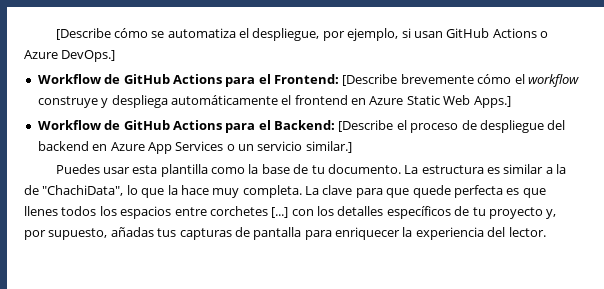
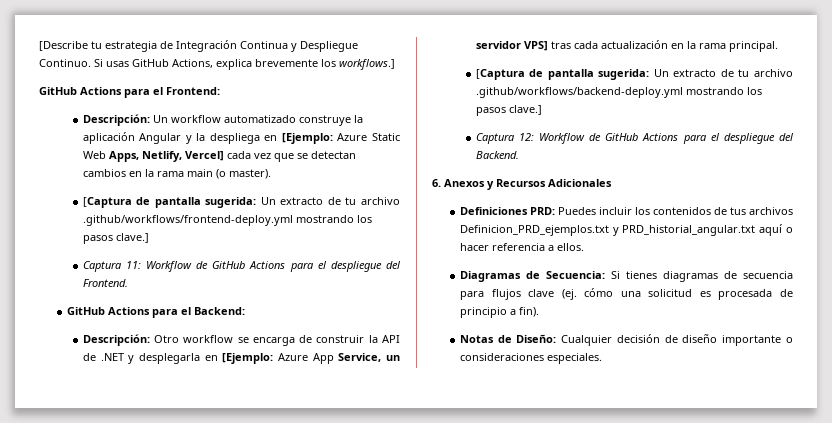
- [Describe cómo se automatiza el despliegue, por ejemplo, si usan GitHub Actions o Azure DevOps.]
- Workflow de GitHub Actions para el Frontend: [Describe brevemente cómo el workflow construye y despliega automáticamente el frontend en Azure Static Web Apps.]
- Workflow de GitHub Actions para el Backend: [Describe el proceso de despliegue del backend en Azure App Services o un servicio similar.]
- Puedes usar esta plantilla como la base de tu documento. La estructura es similar a la de "ChachiData", lo que la hace muy completa. La clave para que quede perfecta es que llenes todos los espacios entre corchetes [...] con los detalles específicos de tu proyecto y, por supuesto, añadas tus capturas de pantalla para enriquecer la experiencia del lector.
+ [Describe tu estrategia de Integración Continua y Despliegue Continuo. Si usas GitHub Actions, explica brevemente los workflows.]
+ GitHub Actions para el Frontend:
+ Descripción: Un workflow automatizado construye la aplicación Angular y la despliega en [Ejemplo: Azure Static Web Apps, Netlify, Vercel] cada vez que se detectan cambios en la rama main (o master).
+ [Captura de pantalla sugerida: Un extracto de tu archivo .github/workflows/frontend-deploy.yml mostrando los pasos clave.]
+ Captura 11: Workflow de GitHub Actions para el despliegue del Frontend.
+ GitHub Actions para el Backend:
+ Descripción: Otro workflow se encarga de construir la API de .NET y desplegarla en [Ejemplo: Azure App Service, un servidor VPS] tras cada actualización en la rama principal.
+ [Captura de pantalla sugerida: Un extracto de tu archivo .github/workflows/backend-deploy.yml mostrando los pasos clave.]
+ Captura 12: Workflow de GitHub Actions para el despliegue del Backend.
+ 6. Anexos y Recursos Adicionales
+ Definiciones PRD: Puedes incluir los contenidos de tus archivos Definicion_PRD_ejemplos.txt y PRD_historial_angular.txt aquí o hacer referencia a ellos.
+ Diagramas de Secuencia: Si tienes diagramas de secuencia para flujos clave (ej. cómo una solicitud es procesada de principio a fin).
+ Notas de Diseño: Cualquier decisión de diseño importante o consideraciones especiales.

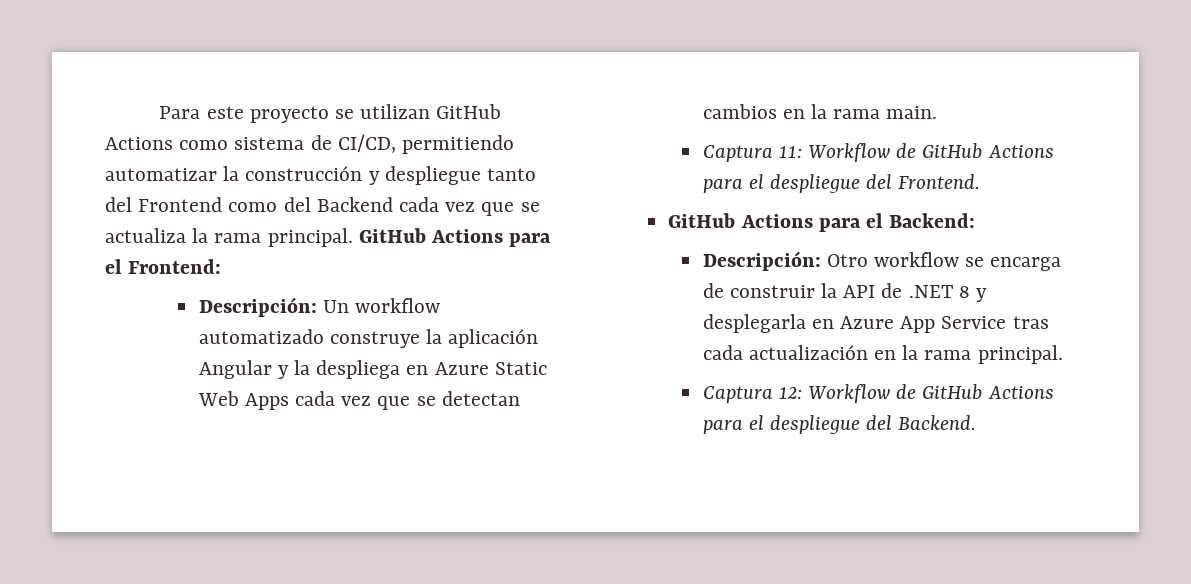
- [Describe tu estrategia de Integración Continua y Despliegue Continuo. Si usas GitHub Actions, explica brevemente los workflows.]
- GitHub Actions para el Frontend:
+ Para este proyecto se utilizan GitHub Actions como sistema de CI/CD, permitiendo automatizar la construcción y despliegue tanto del Frontend como del Backend cada vez que se actualiza la rama principal. GitHub Actions para el Frontend:
- Descripción: Un workflow automatizado construye la aplicación Angular y la despliega en [Ejemplo: Azure Static Web Apps, Netlify, Vercel] cada vez que se detectan cambios en la rama main (o master).
- [Captura de pantalla sugerida: Un extracto de tu archivo .github/workflows/frontend-deploy.yml mostrando los pasos clave.]
+ Descripción: Un workflow automatizado construye la aplicación Angular y la despliega en Azure Static Web Apps cada vez que se detectan cambios en la rama main.
- Descripción: Otro workflow se encarga de construir la API de .NET y desplegarla en [Ejemplo: Azure App Service, un servidor VPS] tras cada actualización en la rama principal.
+ Descripción: Otro workflow se encarga de construir la API de .NET 8 y desplegarla en Azure App Service tras cada actualización en la rama principal.
- [Captura de pantalla sugerida: Un extracto de tu archivo .github/workflows/backend-deploy.yml mostrando los pasos clave.]
- 6. Anexos y Recursos Adicionales
- Definiciones PRD: Puedes incluir los contenidos de tus archivos Definicion_PRD_ejemplos.txt y PRD_historial_angular.txt aquí o hacer referencia a ellos.
- Diagramas de Secuencia: Si tienes diagramas de secuencia para flujos clave (ej. cómo una solicitud es procesada de principio a fin).
- Notas de Diseño: Cualquier decisión de diseño importante o consideraciones especiales.

